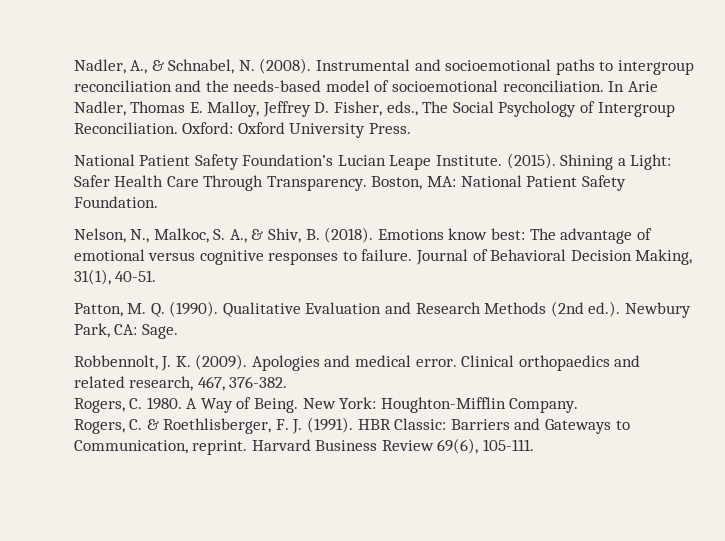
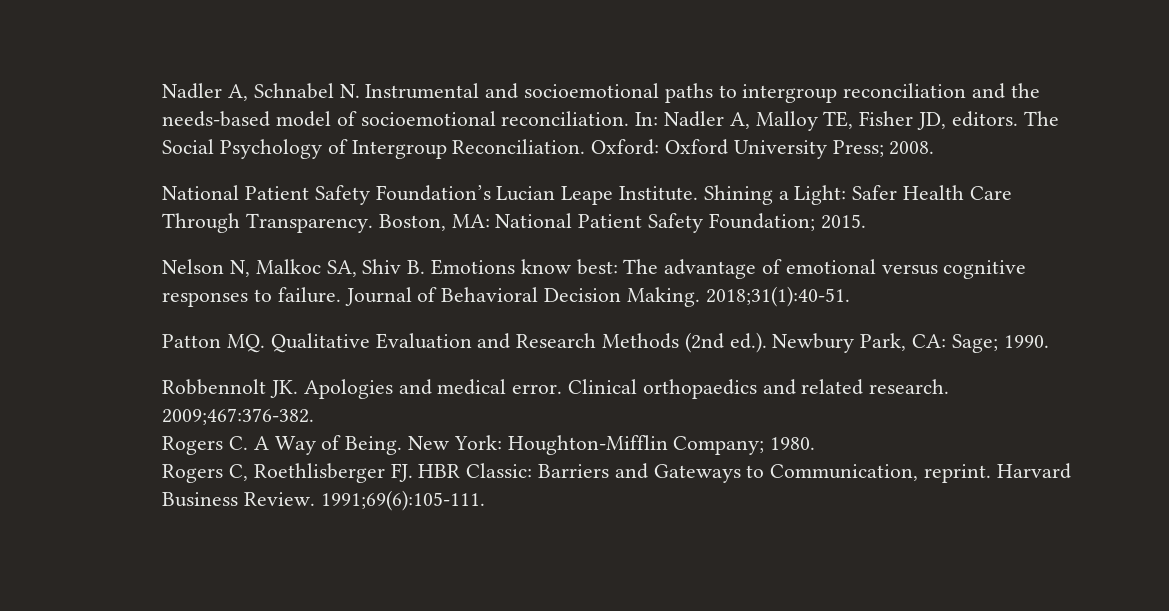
- Nadler, A., & Schnabel, N. (2008). Instrumental and socioemotional paths to intergroup reconciliation and the needs-based model of socioemotional reconciliation.
+ Nadler A, Schnabel N. Instrumental and socioemotional paths to intergroup reconciliation and the needs-based model of socioemotional reconciliation.
- In Arie Nadler, Thomas E. Malloy, Jeffrey D. Fisher, eds., The Social Psychology of Intergroup Reconciliation.
+ In: Nadler A, Malloy TE, Fisher JD, editors. The Social Psychology of Intergroup Reconciliation.
- Oxford: Oxford University Press.
+ Oxford: Oxford University Press; 2008.
- (2015).
- Boston, MA: National Patient Safety Foundation.
- Nelson, N., Malkoc, S. A., & Shiv, B. (2018). Emotions know best: The advantage of emotional versus cognitive responses to failure.
+ Boston, MA: National Patient Safety Foundation; 2015.
+ Nelson N, Malkoc SA, Shiv B. Emotions know best: The advantage of emotional versus cognitive responses to failure.
- Journal of Behavioral Decision Making, 31(1), 40-51.
- Patton, M. Q. (1990). Qualitative Evaluation and Research Methods (2nd ed.). Newbury Park, CA: Sage.
- Robbennolt, J. K. (2009). Apologies and medical error.
+ Journal of Behavioral Decision Making. 2018;31(1):40-51.
+ Patton MQ. Qualitative Evaluation and Research Methods (2nd ed.). Newbury Park, CA: Sage; 1990.
+ Robbennolt JK. Apologies and medical error.
- Clinical orthopaedics and related research, 467, 376-382.
- Rogers, C. 1980. A Way of Being.
+ Clinical orthopaedics and related research. 2009;467:376-382.
+ Rogers C. A Way of Being.
- New York: Houghton-Mifflin Company.
- Rogers, C. & Roethlisberger, F. J. (1991). HBR Classic: Barriers and Gateways to Communication, reprint.
+ New York: Houghton-Mifflin Company; 1980.
+ Rogers C, Roethlisberger FJ. HBR Classic: Barriers and Gateways to Communication, reprint.
- Harvard Business Review 69(6), 105-111.
+ Harvard Business Review. 1991;69(6):105-111.

